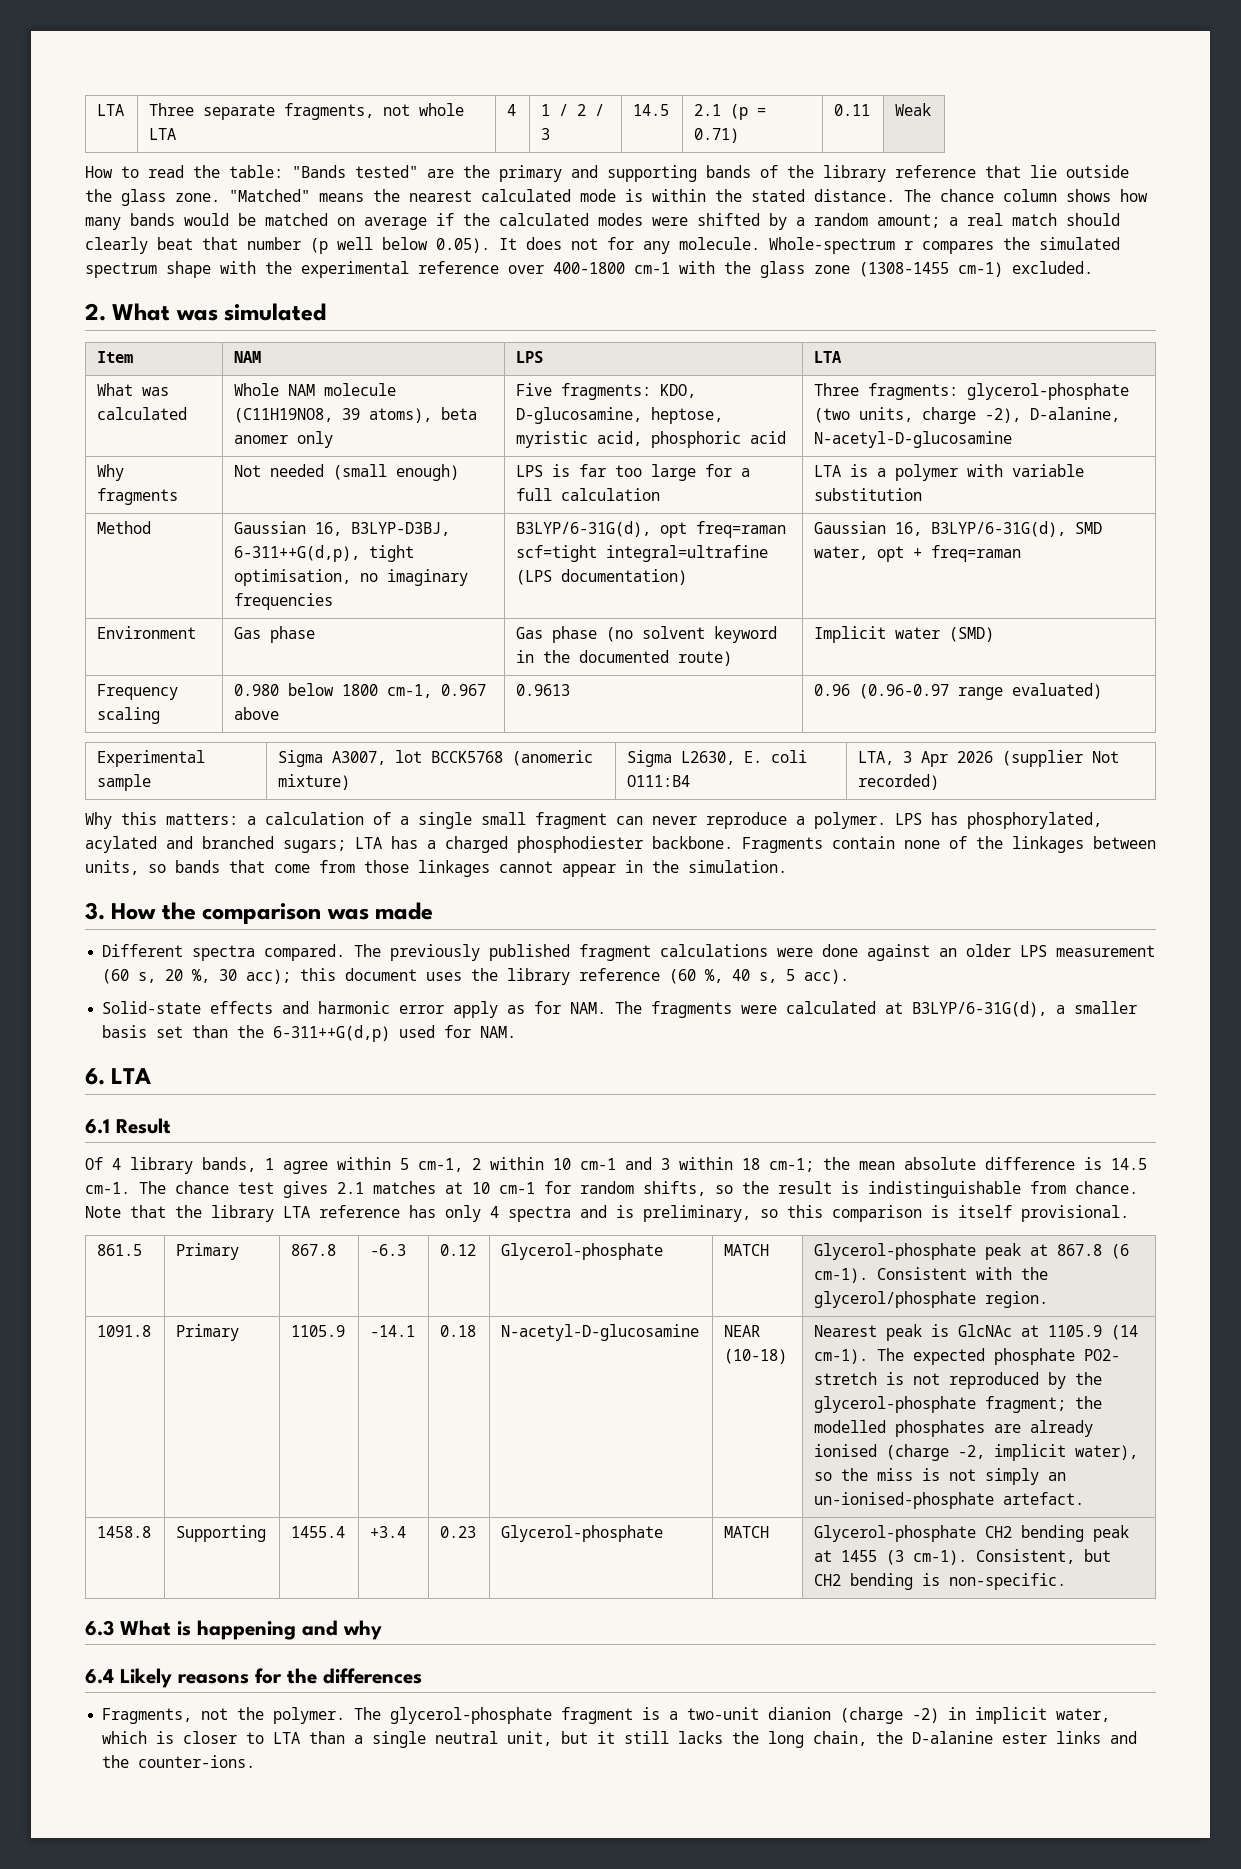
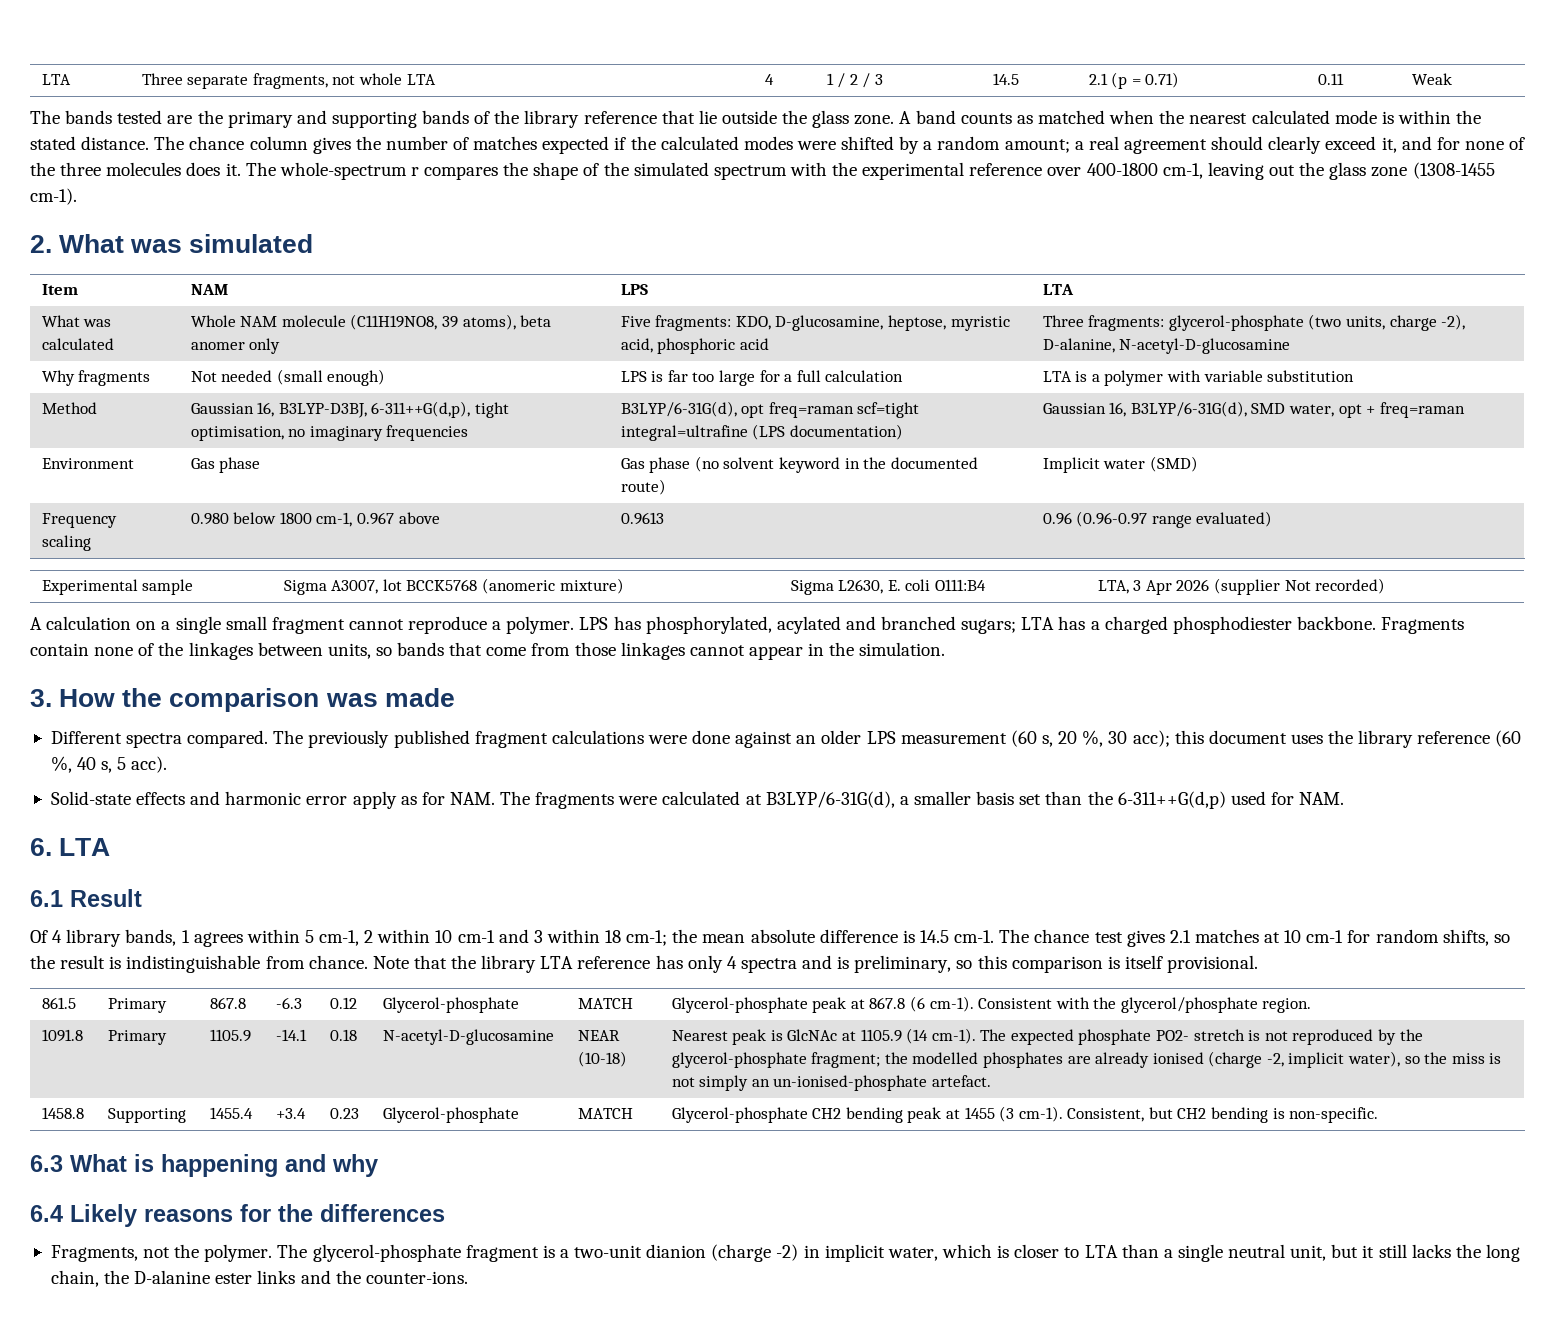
- How to read the table: "Bands tested" are the primary and supporting bands of the library reference that lie outside the glass zone.
+ The bands tested are the primary and supporting bands of the library reference that lie outside the glass zone.
- "Matched" means the nearest calculated mode is within the stated distance.
+ A band counts as matched when the nearest calculated mode is within the stated distance.
- The chance column shows how many bands would be matched on average if the calculated modes were shifted by a random amount; a real match should clearly beat that number (p well below 0.05). It does not for any molecule. Whole-spectrum r compares the simulated spectrum shape with the experimental reference over 400-1800 cm-1 with the glass zone (1308-1455 cm-1) excluded.
+ The chance column gives the number of matches expected if the calculated modes were shifted by a random amount; a real agreement should clearly exceed it, and for none of the three molecules does it. The whole-spectrum r compares the shape of the simulated spectrum with the experimental reference over 400-1800 cm-1, leaving out the glass zone (1308-1455 cm-1).
- Why this matters: a calculation of a single small fragment can never reproduce a polymer.
+ A calculation on a single small fragment cannot reproduce a polymer.
- Of 4 library bands, 1 agree within 5 cm-1, 2 within 10 cm-1 and 3 within 18 cm-1; the mean absolute difference is 14.5 cm-1.
+ Of 4 library bands, 1 agrees within 5 cm-1, 2 within 10 cm-1 and 3 within 18 cm-1; the mean absolute difference is 14.5 cm-1.

